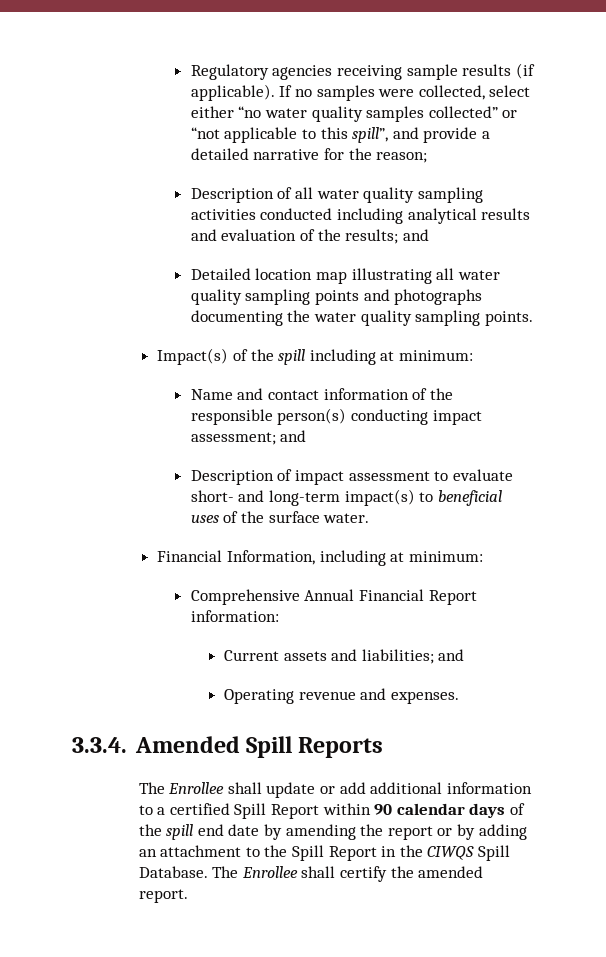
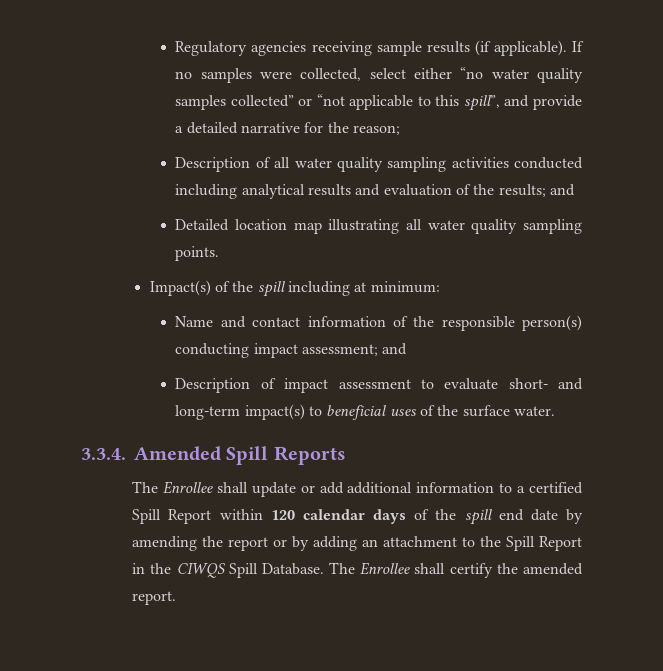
- Detailed location map illustrating all water quality sampling points and photographs documenting the water quality sampling points.
+ Detailed location map illustrating all water quality sampling points.
- Financial Information, including at minimum:
- Comprehensive Annual Financial Report information:
- Current assets and liabilities; and
- Operating revenue and expenses.
- The Enrollee shall update or add additional information to a certified Spill Report within 90 calendar days of the spill end date by amending the report or by adding an attachment to the Spill Report in the CIWQS Spill Database.
+ The Enrollee shall update or add additional information to a certified Spill Report within 120 calendar days of the spill end date by amending the report or by adding an attachment to the Spill Report in the CIWQS Spill Database.

